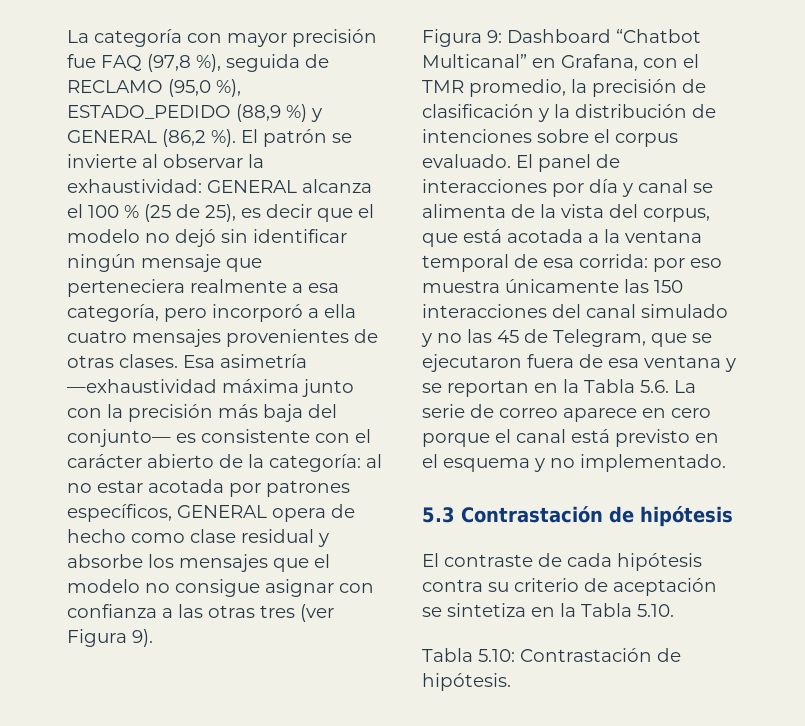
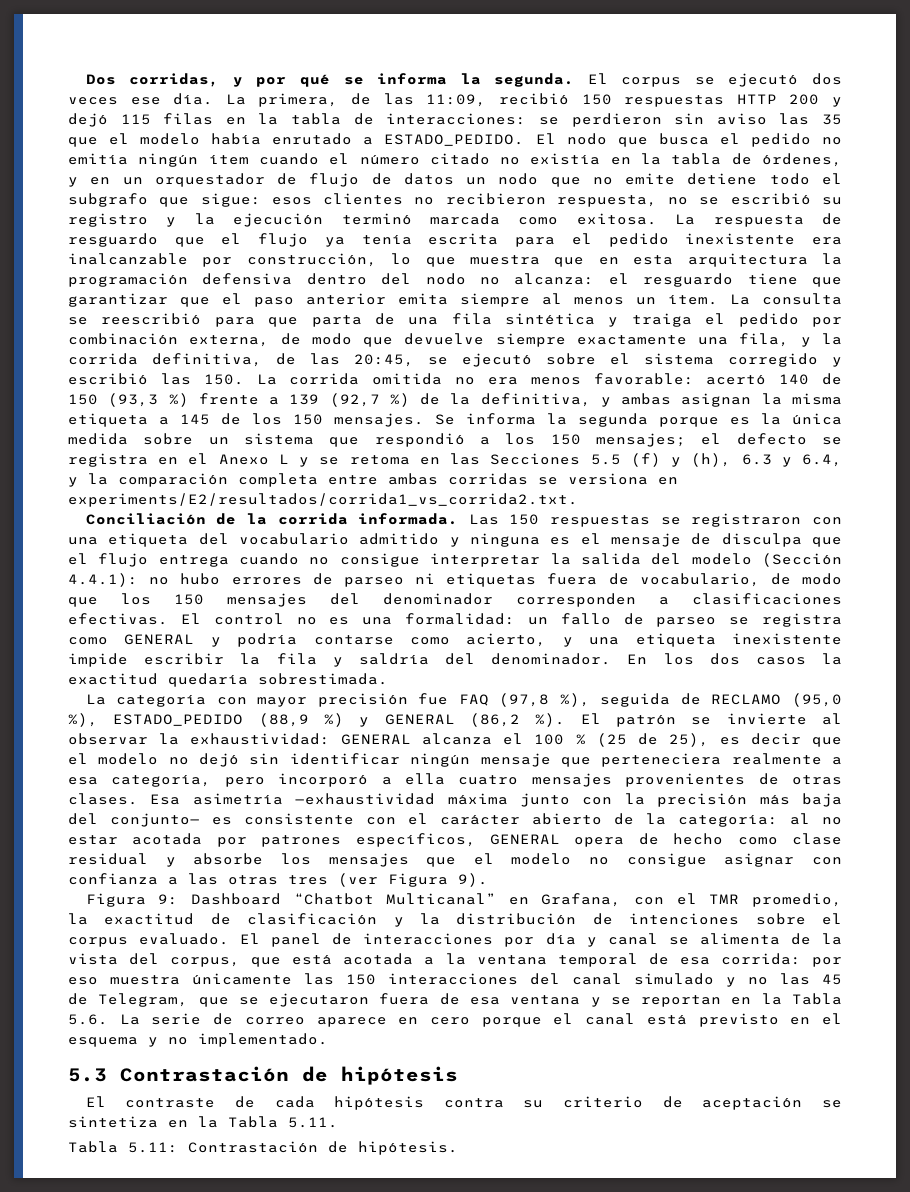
+ Dos corridas, y por qué se informa la segunda. El corpus se ejecutó dos veces ese día. La primera, de las 11:09, recibió 150 respuestas HTTP 200 y dejó 115 filas en la tabla de interacciones: se perdieron sin aviso las 35 que el modelo había enrutado a ESTADO_PEDIDO. El nodo que busca el pedido no emitía ningún ítem cuando el número citado no existía en la tabla de órdenes, y en un orquestador de flujo de datos un nodo que no emite detiene todo el subgrafo que sigue: esos clientes no recibieron respuesta, no se escribió su registro y la ejecución terminó marcada como exitosa. La respuesta de resguardo que el flujo ya tenía escrita para el pedido inexistente era inalcanzable por construcción, lo que muestra que en esta arquitectura la programación defensiva dentro del nodo no alcanza: el resguardo tiene que garantizar que el paso anterior emita siempre al menos un ítem. La consulta se reescribió para que parta de una fila sintética y traiga el pedido por combinación externa, de modo que devuelve siempre exactamente una fila, y la corrida definitiva, de las 20:45, se ejecutó sobre el sistema corregido y escribió las 150. La corrida omitida no era menos favorable: acertó 140 de 150 (93,3 %) frente a 139 (92,7 %) de la definitiva, y ambas asignan la misma etiqueta a 145 de los 150 mensajes. Se informa la segunda porque es la única medida sobre un sistema que respondió a los 150 mensajes; el defecto se registra en el Anexo L y se retoma en las Secciones 5.5 (f) y (h), 6.3 y 6.4, y la comparación completa entre ambas corridas se versiona en experiments/E2/resultados/corrida1_vs_corrida2.txt.
+ Conciliación de la corrida informada. Las 150 respuestas se registraron con una etiqueta del vocabulario admitido y ninguna es el mensaje de disculpa que el flujo entrega cuando no consigue interpretar la salida del modelo (Sección 4.4.1): no hubo errores de parseo ni etiquetas fuera de vocabulario, de modo que los 150 mensajes del denominador corresponden a clasificaciones efectivas. El control no es una formalidad: un fallo de parseo se registra como GENERAL y podría contarse como acierto, y una etiqueta inexistente impide escribir la fila y saldría del denominador. En los dos casos la exactitud quedaría sobrestimada.
- Figura 9: Dashboard “Chatbot Multicanal” en Grafana, con el TMR promedio, la precisión de clasificación y la distribución de intenciones sobre el corpus evaluado.
+ Figura 9: Dashboard “Chatbot Multicanal” en Grafana, con el TMR promedio, la exactitud de clasificación y la distribución de intenciones sobre el corpus evaluado.
- El contraste de cada hipótesis contra su criterio de aceptación se sintetiza en la Tabla 5.10.
- Tabla 5.10: Contrastación de hipótesis.
+ El contraste de cada hipótesis contra su criterio de aceptación se sintetiza en la Tabla 5.11.
+ Tabla 5.11: Contrastación de hipótesis.

